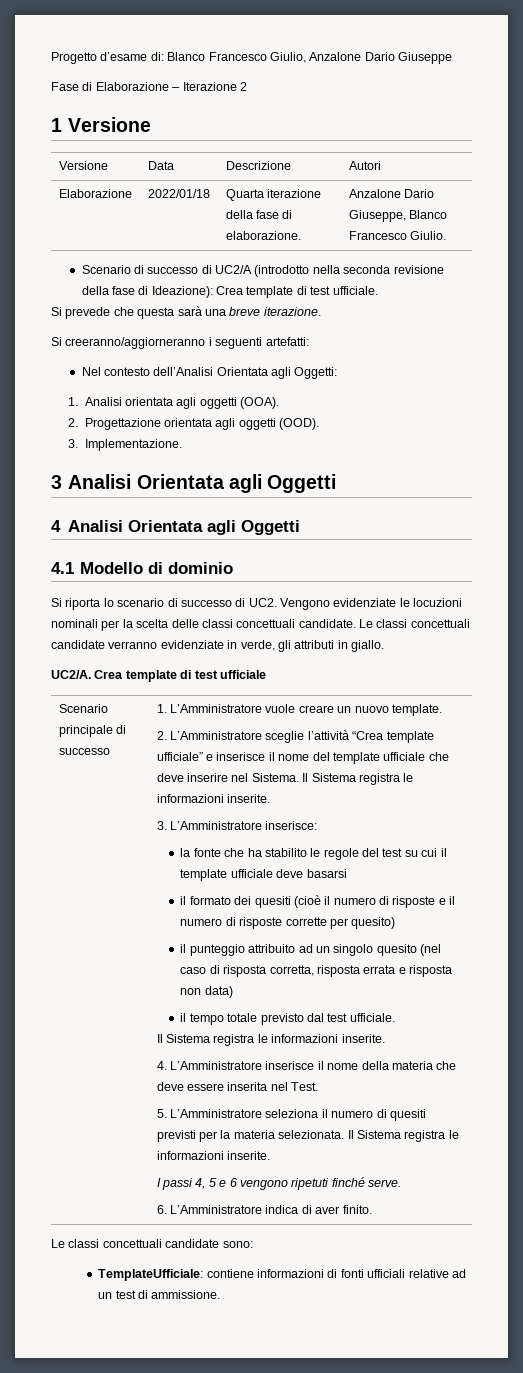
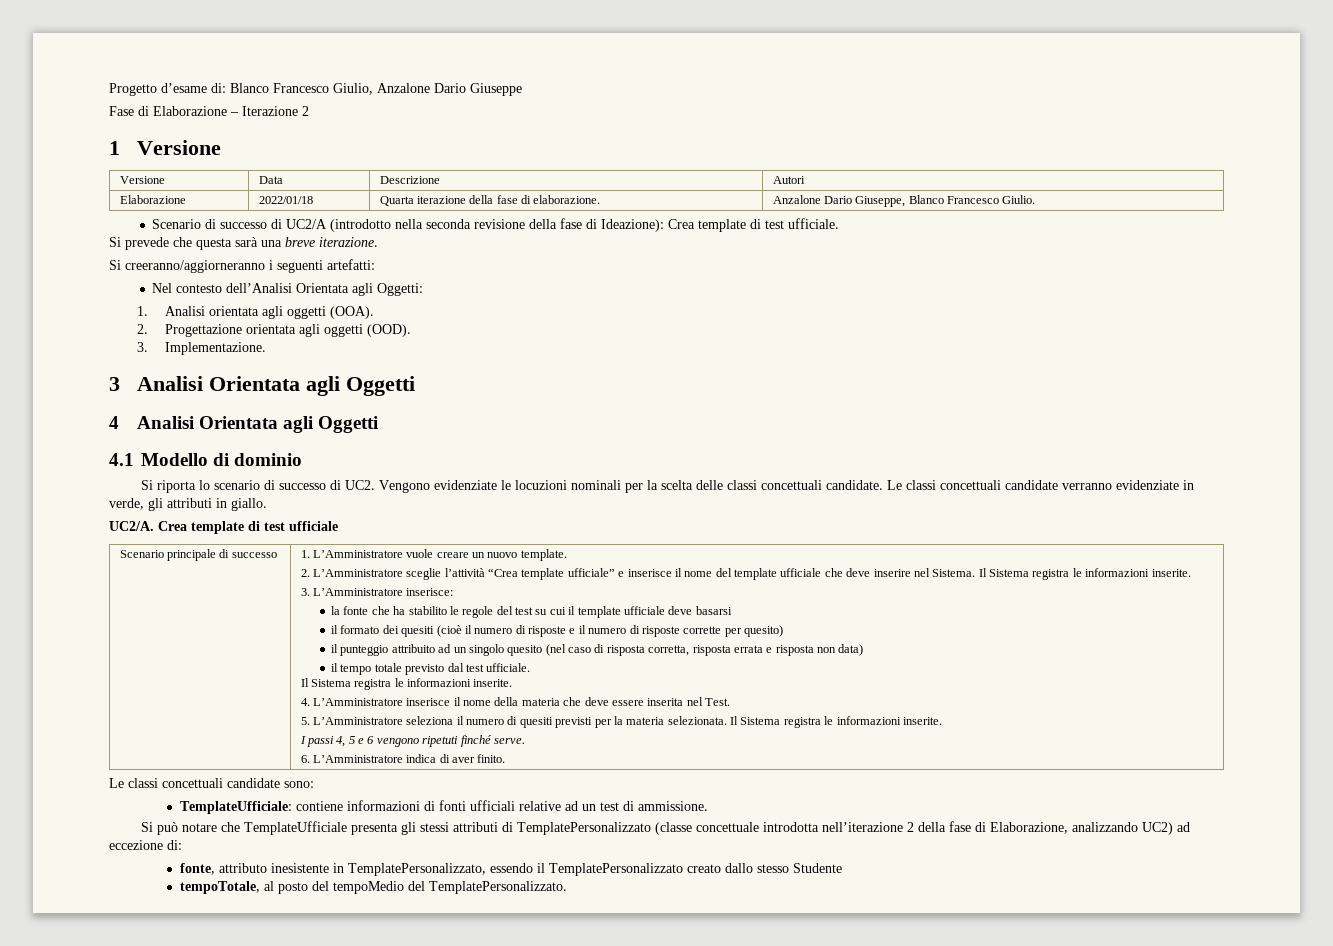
+ Si può notare che TemplateUfficiale presenta gli stessi attributi di TemplatePersonalizzato (classe concettuale introdotta nell’iterazione 2 della fase di Elaborazione, analizzando UC2) ad eccezione di:
+ fonte, attributo inesistente in TemplatePersonalizzato, essendo il TemplatePersonalizzato creato dallo stesso Studente
+ tempoTotale, al posto del tempoMedio del TemplatePersonalizzato.

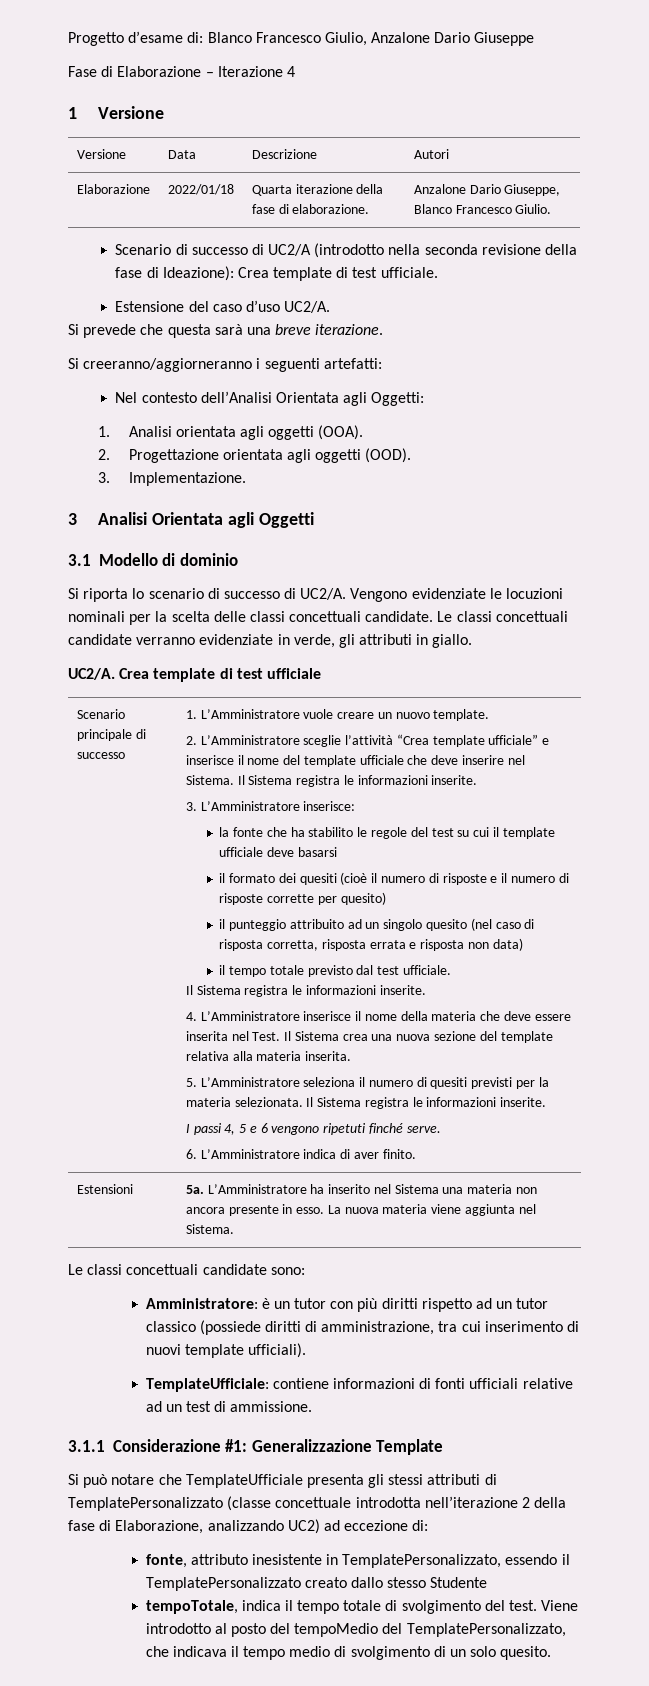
- Fase di Elaborazione – Iterazione 2
+ Fase di Elaborazione – Iterazione 4
+ Estensione del caso d’uso UC2/A.
- 4 Analisi Orientata agli Oggetti
- 4.1 Modello di dominio
+ 3.1 Modello di dominio
- Si riporta lo scenario di successo di UC2. Vengono evidenziate le locuzioni nominali per la scelta delle classi concettuali candidate.
+ Si riporta lo scenario di successo di UC2/A. Vengono evidenziate le locuzioni nominali per la scelta delle classi concettuali candidate.
+ Il Sistema crea una nuova sezione del template relativa alla materia inserita.
+ Estensioni | 5a. L’Amministratore ha inserito nel Sistema una materia non ancora presente in esso. La nuova materia viene aggiunta nel Sistema.
+ Amministratore: è un tutor con più diritti rispetto ad un tutor classico (possiede diritti di amministrazione, tra cui inserimento di nuovi template ufficiali).
+ 3.1.1 Considerazione #1: Generalizzazione Template
- tempoTotale, al posto del tempoMedio del TemplatePersonalizzato.
+ tempoTotale, indica il tempo totale di svolgimento del test. Viene introdotto al posto del tempoMedio del TemplatePersonalizzato, che indicava il tempo medio di svolgimento di un solo quesito.

